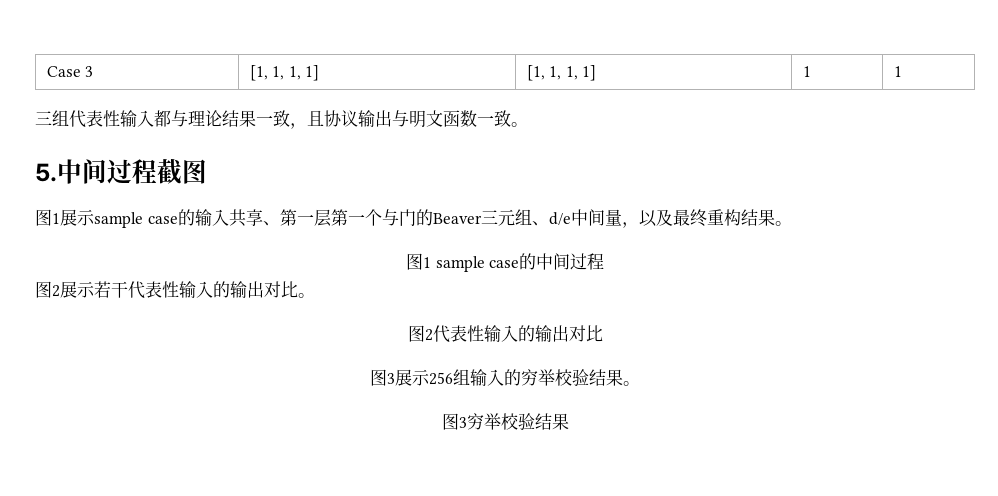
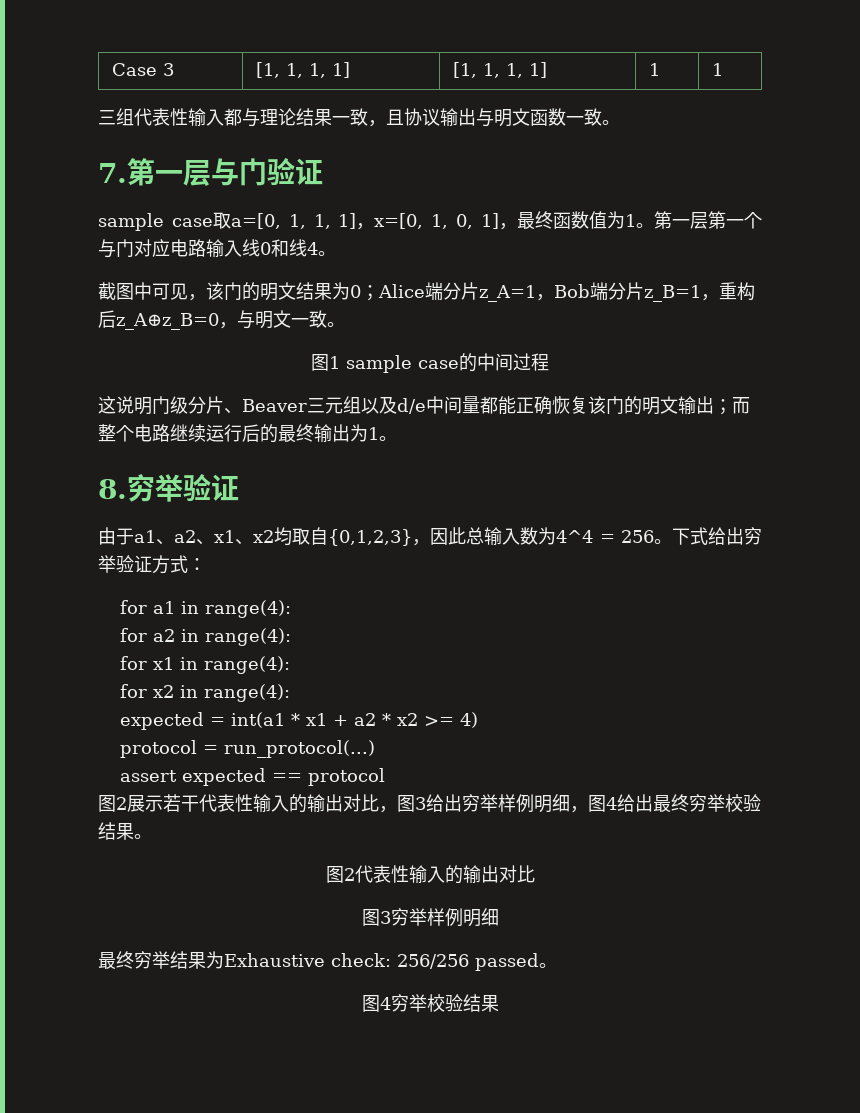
- 5.中间过程截图
- 图1展示sample case的输入共享、第一层第一个与门的Beaver三元组、d/e中间量，以及最终重构结果。
+ 7.第一层与门验证
+ sample case取a=[0, 1, 1, 1]，x=[0, 1, 0, 1]，最终函数值为1。第一层第一个与门对应电路输入线0和线4。
+ 截图中可见，该门的明文结果为0；Alice端分片z_A=1，Bob端分片z_B=1，重构后z_A⊕z_B=0，与明文一致。
+ 这说明门级分片、Beaver三元组以及d/e中间量都能正确恢复该门的明文输出；而整个电路继续运行后的最终输出为1。
+ 8.穷举验证
+ 由于a1、a2、x1、x2均取自{0,1,2,3}，因此总输入数为4^4 = 256。下式给出穷举验证方式：
+ for a1 in range(4):
+ for a2 in range(4):
+ for x1 in range(4):
+ for x2 in range(4):
+ expected = int(a1 * x1 + a2 * x2 >= 4)
+ protocol = run_protocol(...)
+ assert expected == protocol
- 图2展示若干代表性输入的输出对比。
+ 图2展示若干代表性输入的输出对比，图3给出穷举样例明细，图4给出最终穷举校验结果。
- 图3展示256组输入的穷举校验结果。
- 图3穷举校验结果
+ 图3穷举样例明细
+ 最终穷举结果为Exhaustive check: 256/256 passed。
+ 图4穷举校验结果

